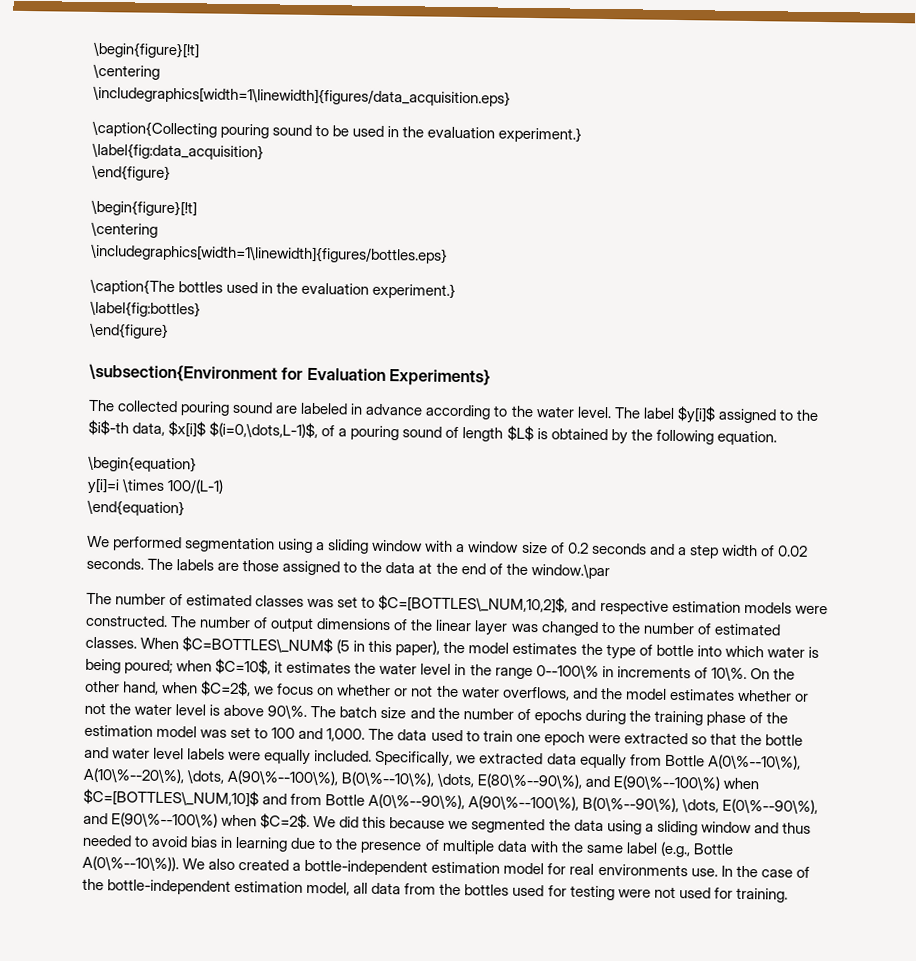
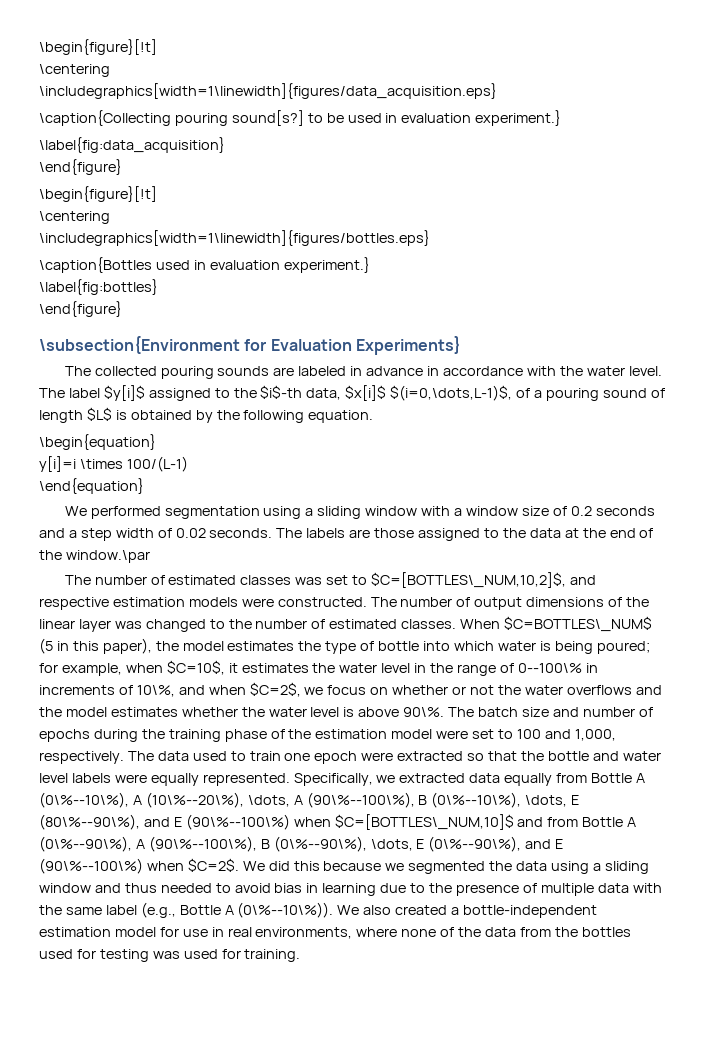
- \caption{Collecting pouring sound to be used in the evaluation experiment.}
+ \caption{Collecting pouring sound[s?] to be used in evaluation experiment.}
- \caption{The bottles used in the evaluation experiment.}
+ \caption{Bottles used in evaluation experiment.}
- The collected pouring sound are labeled in advance according to the water level.
+ The collected pouring sounds are labeled in advance in accordance with the water level.
- When $C=BOTTLES\_NUM$ (5 in this paper), the model estimates the type of bottle into which water is being poured; when $C=10$, it estimates the water level in the range 0--100\% in increments of 10\%. On the other hand, when $C=2$, we focus on whether or not the water overflows, and the model estimates whether or not the water level is above 90\%.
+ When $C=BOTTLES\_NUM$ (5 in this paper), the model estimates the type of bottle into which water is being poured; for example, when $C=10$, it estimates the water level in the range of 0--100\% in increments of 10\%, and when $C=2$, we focus on whether or not the water overflows and the model estimates whether the water level is above 90\%.
- The batch size and the number of epochs during the training phase of the estimation model was set to 100 and 1,000.
+ The batch size and number of epochs during the training phase of the estimation model were set to 100 and 1,000, respectively.
- The data used to train one epoch were extracted so that the bottle and water level labels were equally included.
+ The data used to train one epoch were extracted so that the bottle and water level labels were equally represented.
- Specifically, we extracted data equally from Bottle A(0\%--10\%), A(10\%--20\%), \dots, A(90\%--100\%), B(0\%--10\%), \dots, E(80\%--90\%), and E(90\%--100\%) when $C=[BOTTLES\_NUM,10]$ and from Bottle A(0\%--90\%), A(90\%--100\%), B(0\%--90\%), \dots, E(0\%--90\%), and E(90\%--100\%) when $C=2$.
+ Specifically, we extracted data equally from Bottle A (0\%--10\%), A (10\%--20\%), \dots, A (90\%--100\%), B (0\%--10\%), \dots, E (80\%--90\%), and E (90\%--100\%) when $C=[BOTTLES\_NUM,10]$ and from Bottle A (0\%--90\%), A (90\%--100\%), B (0\%--90\%), \dots, E (0\%--90\%), and E (90\%--100\%) when $C=2$.
- We did this because we segmented the data using a sliding window and thus needed to avoid bias in learning due to the presence of multiple data with the same label (e.g., Bottle A(0\%--10\%)).
+ We did this because we segmented the data using a sliding window and thus needed to avoid bias in learning due to the presence of multiple data with the same label (e.g., Bottle A (0\%--10\%)).
- We also created a bottle-independent estimation model for real environments use. In the case of the bottle-independent estimation model, all data from the bottles used for testing were not used for training.
+ We also created a bottle-independent estimation model for use in real environments, where none of the data from the bottles used for testing was used for training.

